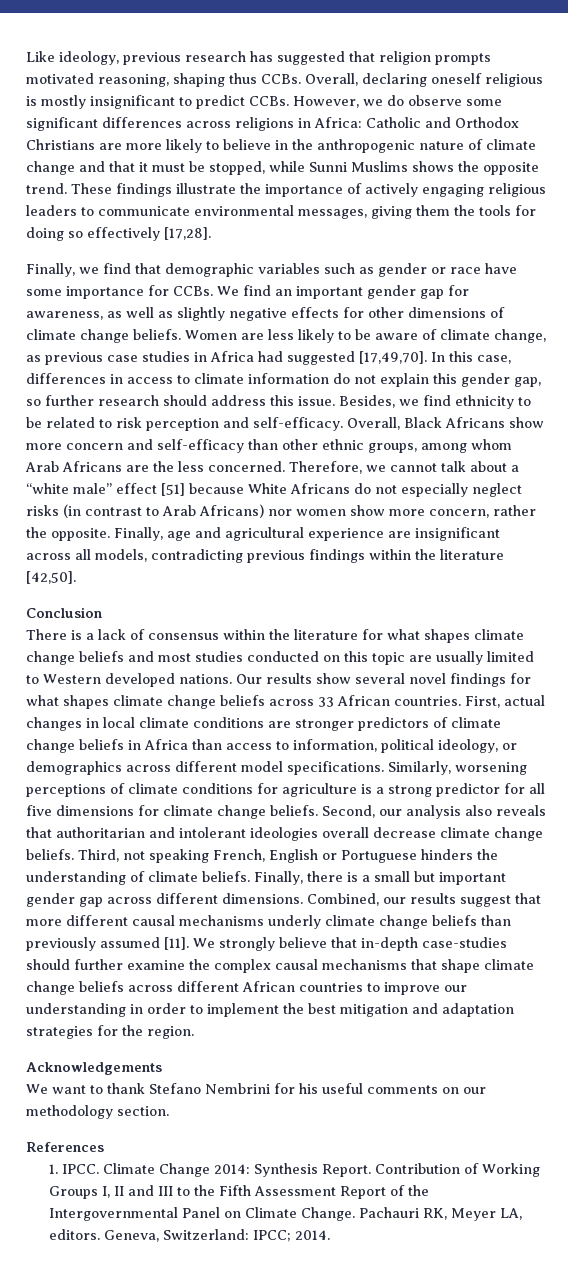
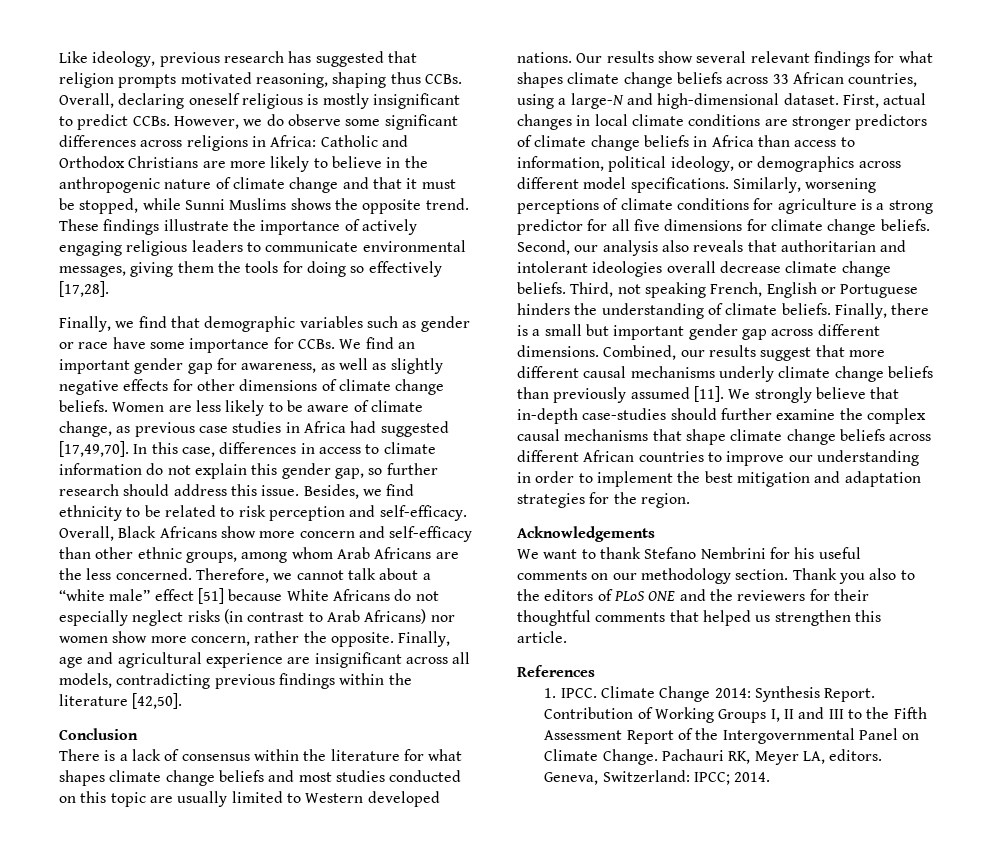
- Our results show several novel findings for what shapes climate change beliefs across 33 African countries.
+ Our results show several relevant findings for what shapes climate change beliefs across 33 African countries, using a large-N and high-dimensional dataset.
+ Thank you also to the editors of PLoS ONE and the reviewers for their thoughtful comments that helped us strengthen this article.

